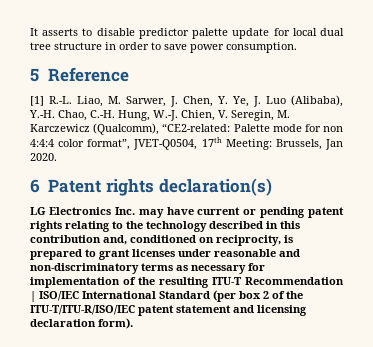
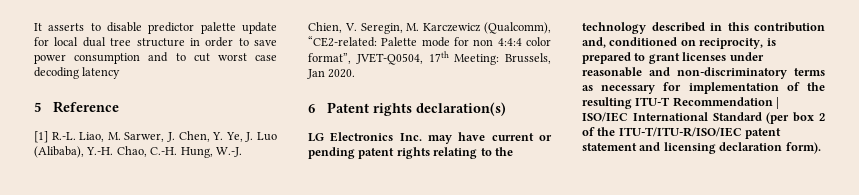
- It asserts to disable predictor palette update for local dual tree structure in order to save power consumption.
+ It asserts to disable predictor palette update for local dual tree structure in order to save power consumption and to cut worst case decoding latency

